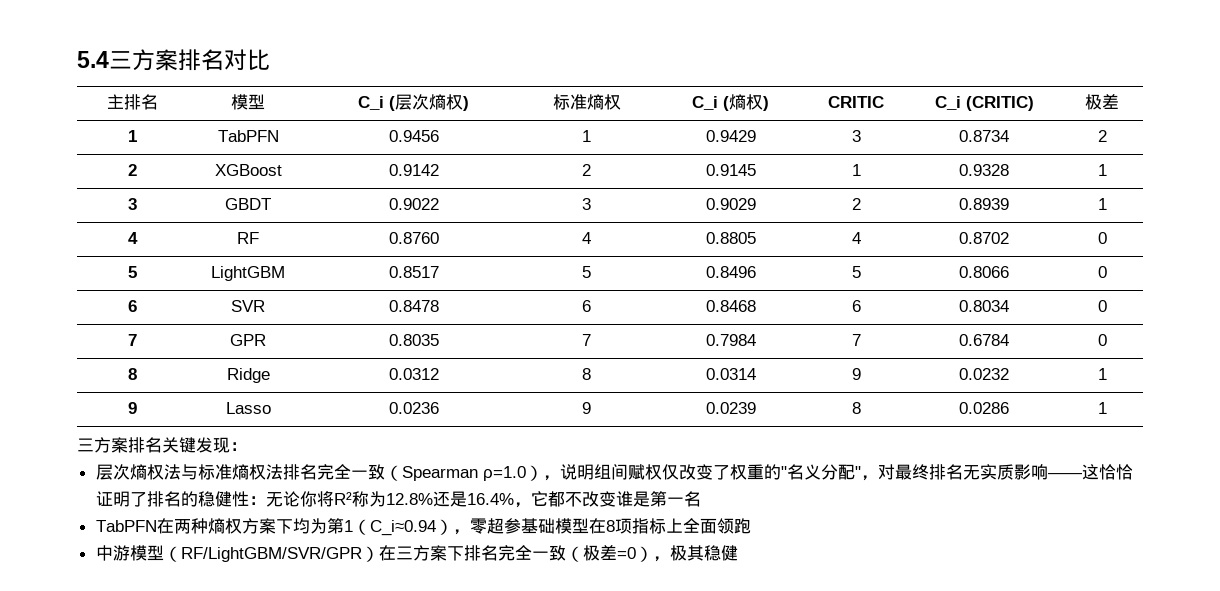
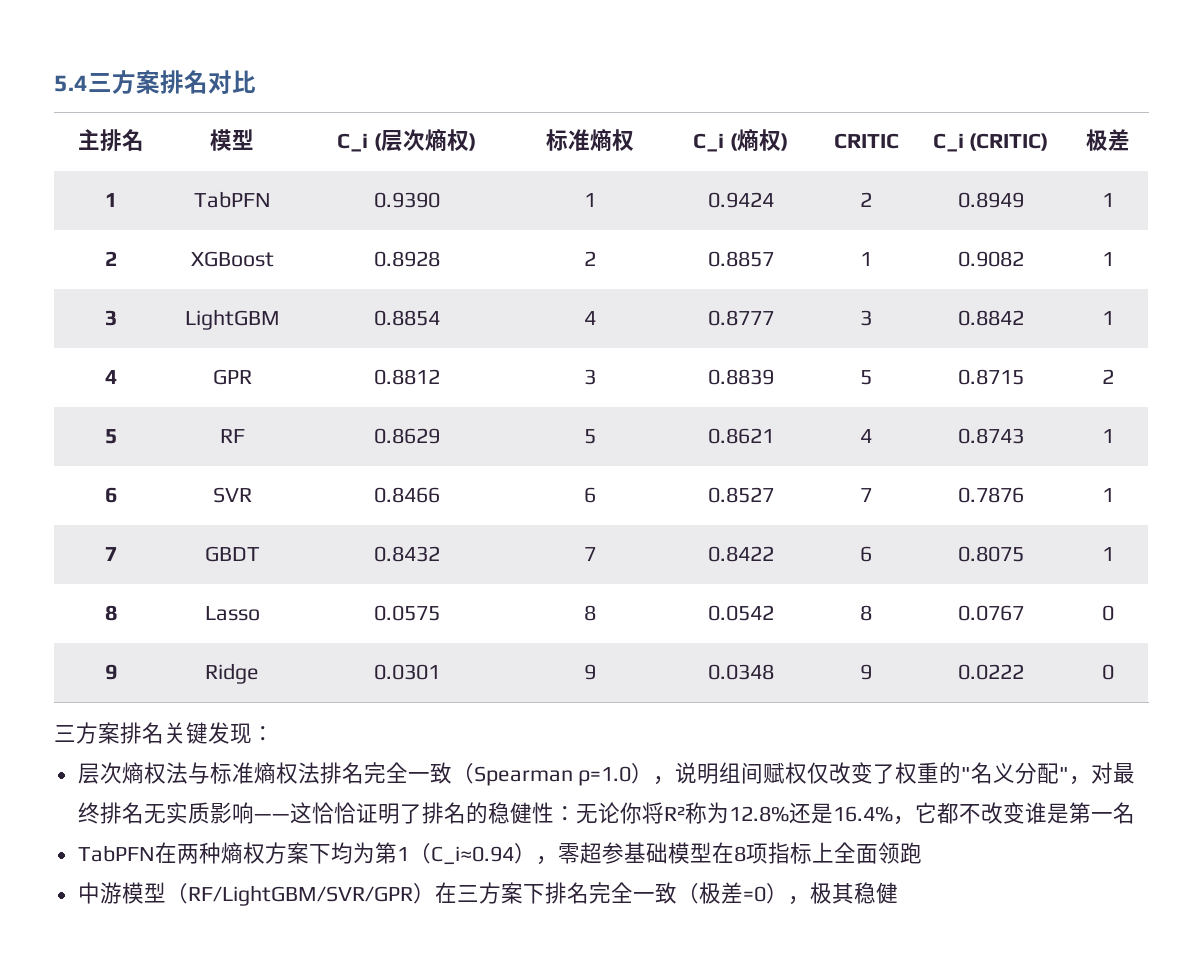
- 1 | TabPFN | 0.9456 | 1 | 0.9429 | 3 | 0.8734 | 2
+ 1 | TabPFN | 0.9390 | 1 | 0.9424 | 2 | 0.8949 | 1
- 2 | XGBoost | 0.9142 | 2 | 0.9145 | 1 | 0.9328 | 1
+ 2 | XGBoost | 0.8928 | 2 | 0.8857 | 1 | 0.9082 | 1
- 3 | GBDT | 0.9022 | 3 | 0.9029 | 2 | 0.8939 | 1
- 4 | RF | 0.8760 | 4 | 0.8805 | 4 | 0.8702 | 0
- 5 | LightGBM | 0.8517 | 5 | 0.8496 | 5 | 0.8066 | 0
+ 3 | LightGBM | 0.8854 | 4 | 0.8777 | 3 | 0.8842 | 1
+ 4 | GPR | 0.8812 | 3 | 0.8839 | 5 | 0.8715 | 2
+ 5 | RF | 0.8629 | 5 | 0.8621 | 4 | 0.8743 | 1
- 6 | SVR | 0.8478 | 6 | 0.8468 | 6 | 0.8034 | 0
- 7 | GPR | 0.8035 | 7 | 0.7984 | 7 | 0.6784 | 0
- 8 | Ridge | 0.0312 | 8 | 0.0314 | 9 | 0.0232 | 1
- 9 | Lasso | 0.0236 | 9 | 0.0239 | 8 | 0.0286 | 1
+ 6 | SVR | 0.8466 | 6 | 0.8527 | 7 | 0.7876 | 1
+ 7 | GBDT | 0.8432 | 7 | 0.8422 | 6 | 0.8075 | 1
+ 8 | Lasso | 0.0575 | 8 | 0.0542 | 8 | 0.0767 | 0
+ 9 | Ridge | 0.0301 | 9 | 0.0348 | 9 | 0.0222 | 0

